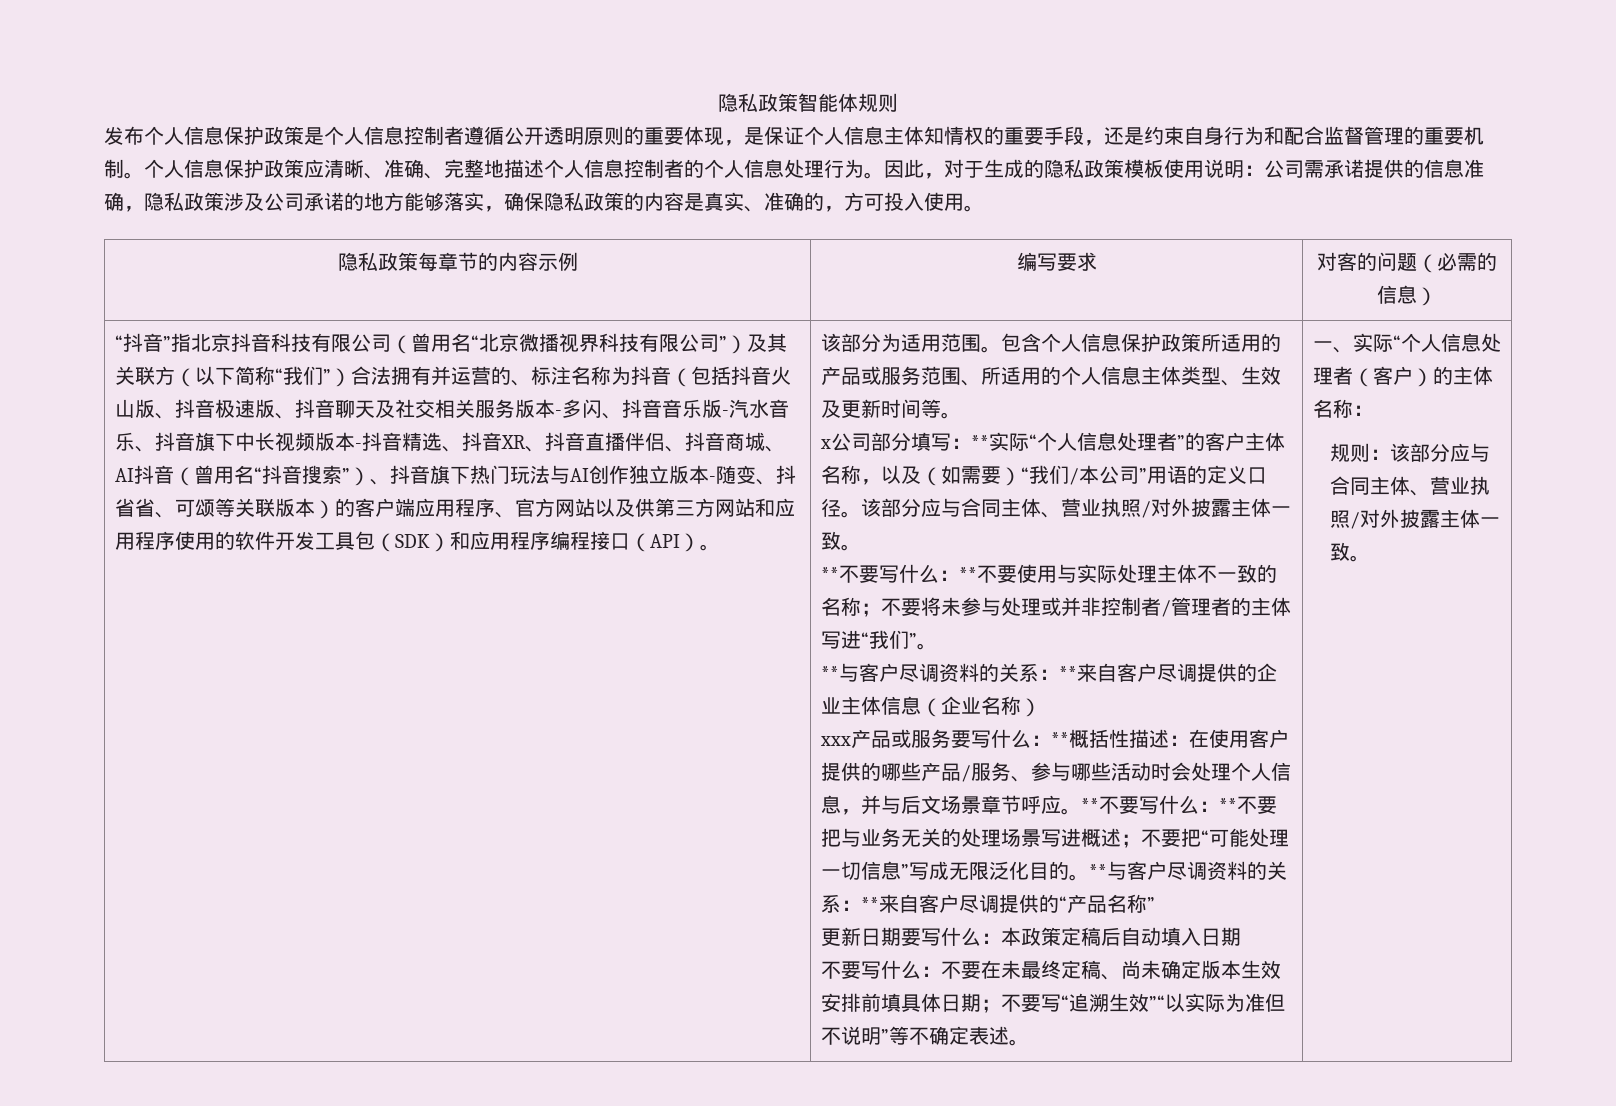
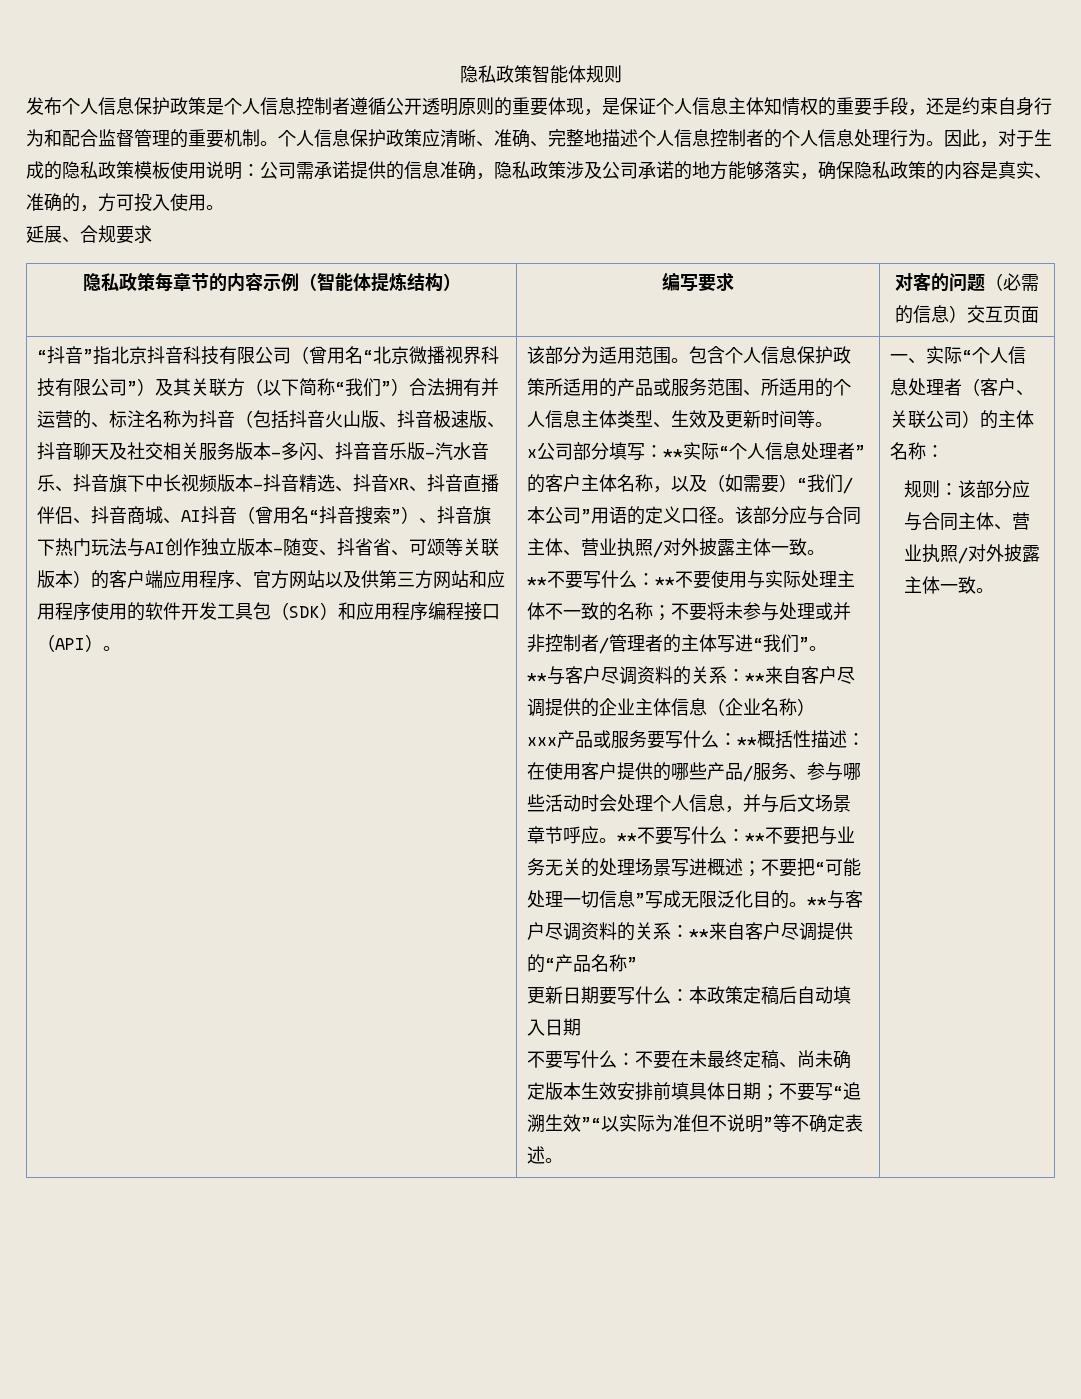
+ 延展、合规要求
- 隐私政策每章节的内容示例 | 编写要求 | 对客的问题（必需的信息）
+ 隐私政策每章节的内容示例（智能体提炼结构） | 编写要求 | 对客的问题（必需的信息）交互页面
- 一、实际“个人信息处理者（客户）的主体名称：
+ 一、实际“个人信息处理者（客户、关联公司）的主体名称：

